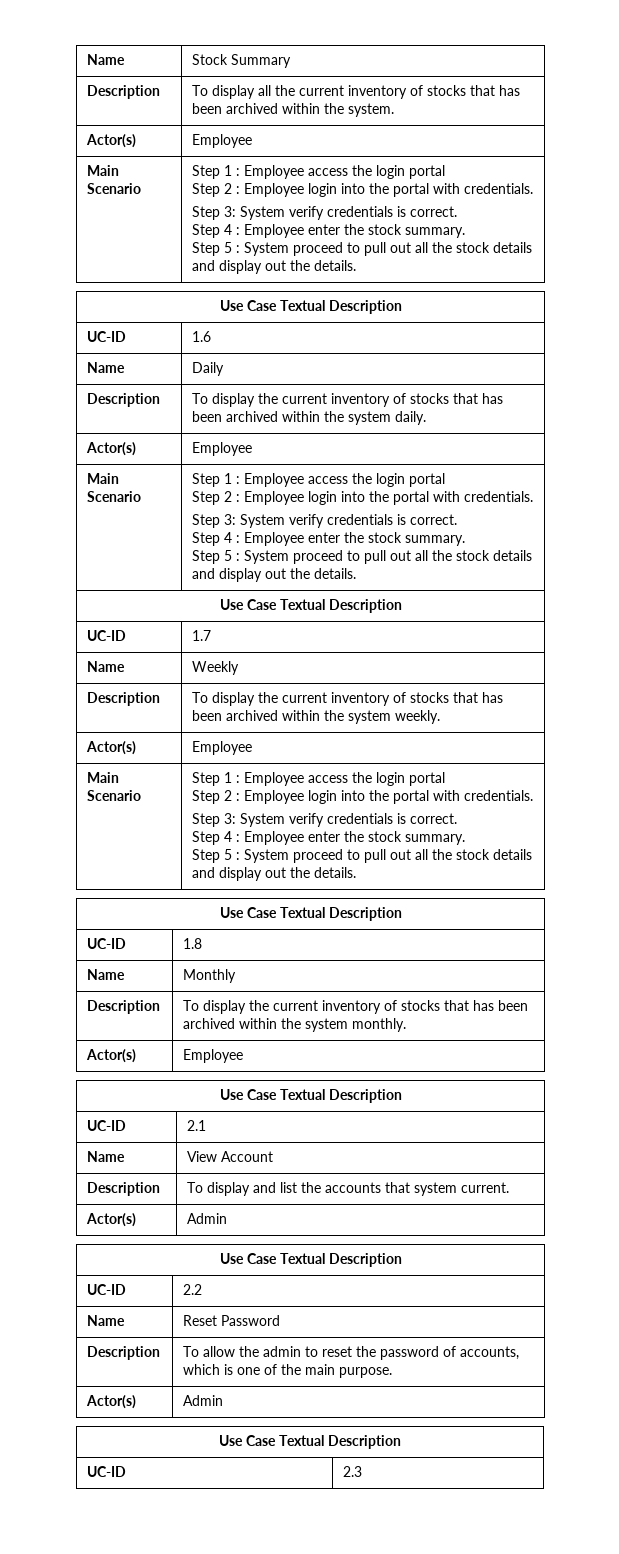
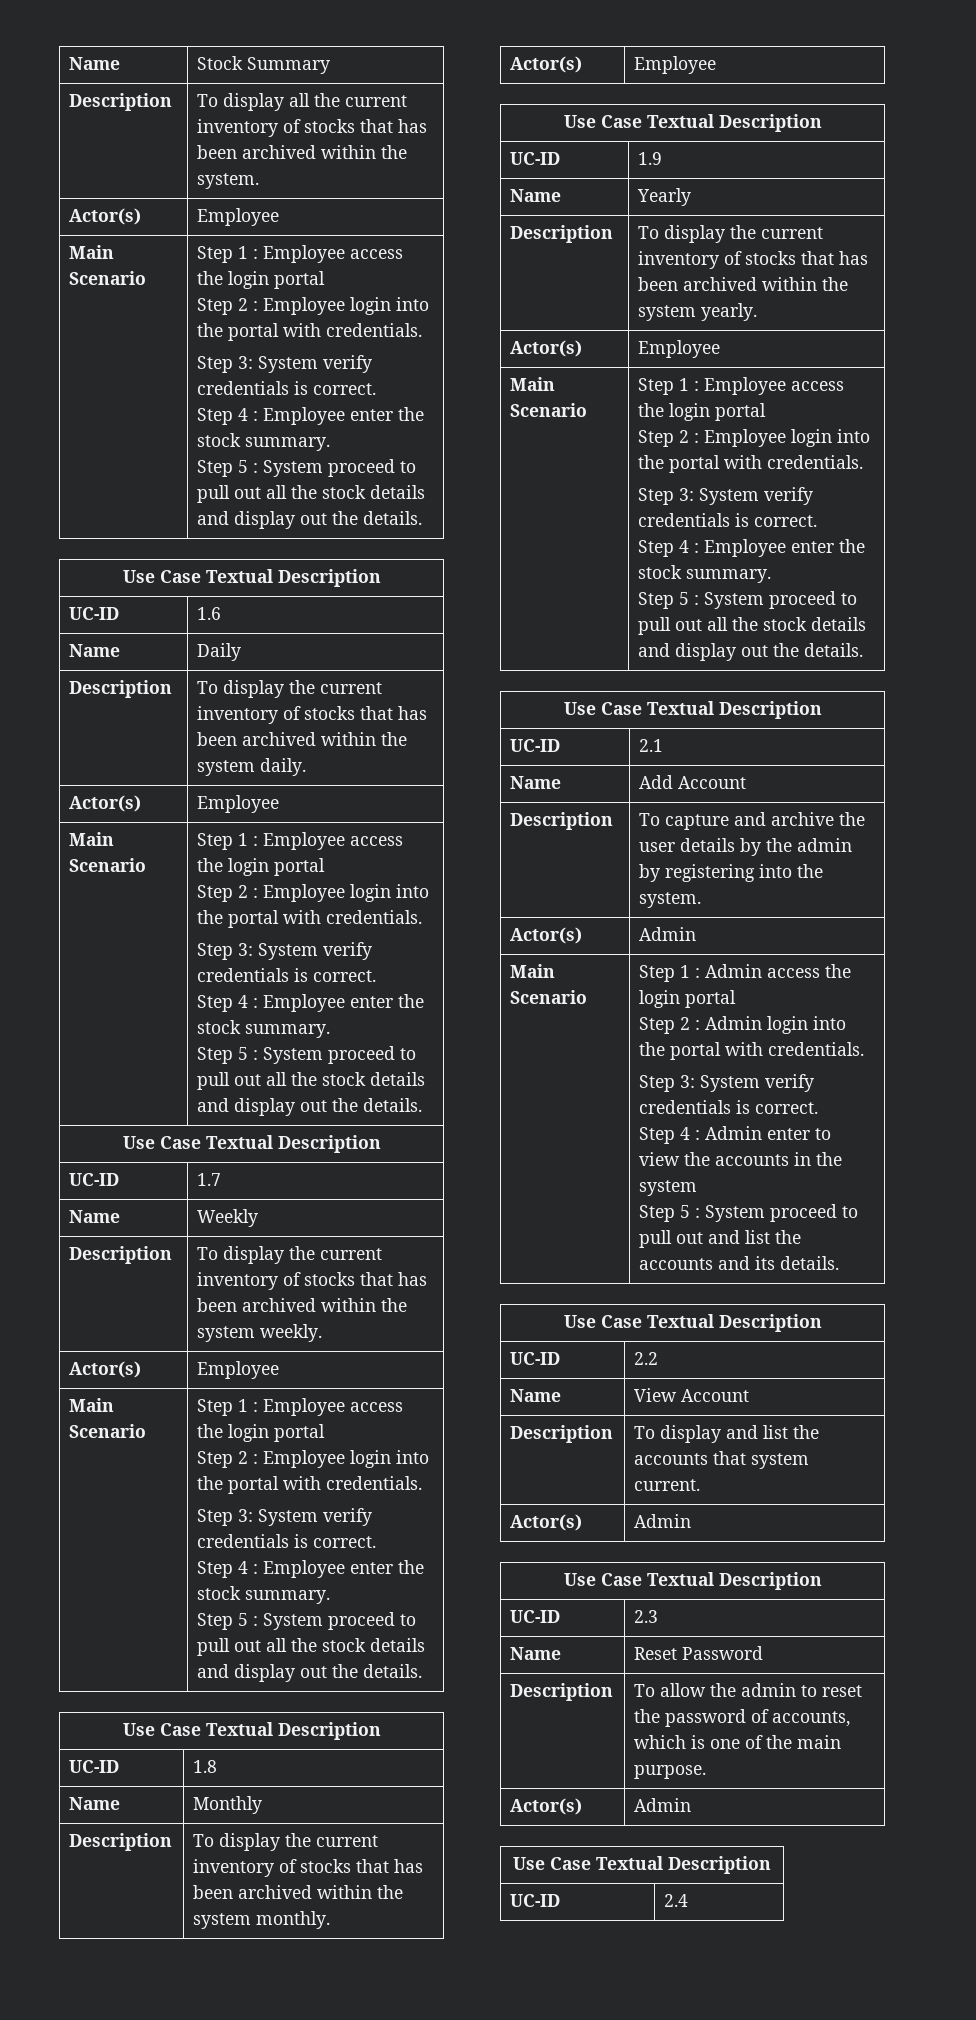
+ UC-ID | 1.9
+ Name | Yearly
+ Description | To display the current inventory of stocks that has been archived within the system yearly.
+ Actor(s) | Employee
+ Main Scenario | Step 1 : Employee access the login portal
+ Step 2 : Employee login into the portal with credentials.
+ Step 3: System verify credentials is correct.
+ Step 4 : Employee enter the stock summary.
+ Step 5 : System proceed to pull out all the stock details and display out the details.
+ Use Case Textual Description
  UC-ID | 2.1
+ Name | Add Account
+ Description | To capture and archive the user details by the admin by registering into the system.
+ Actor(s) | Admin
+ Main Scenario | Step 1 : Admin access the login portal
+ Step 2 : Admin login into the portal with credentials.
+ Step 3: System verify credentials is correct.
+ Step 4 : Admin enter to view the accounts in the system
+ Step 5 : System proceed to pull out and list the accounts and its details.
+ Use Case Textual Description
+ UC-ID | 2.2
- UC-ID | 2.2
+ UC-ID | 2.3
- UC-ID | 2.3
+ UC-ID | 2.4

